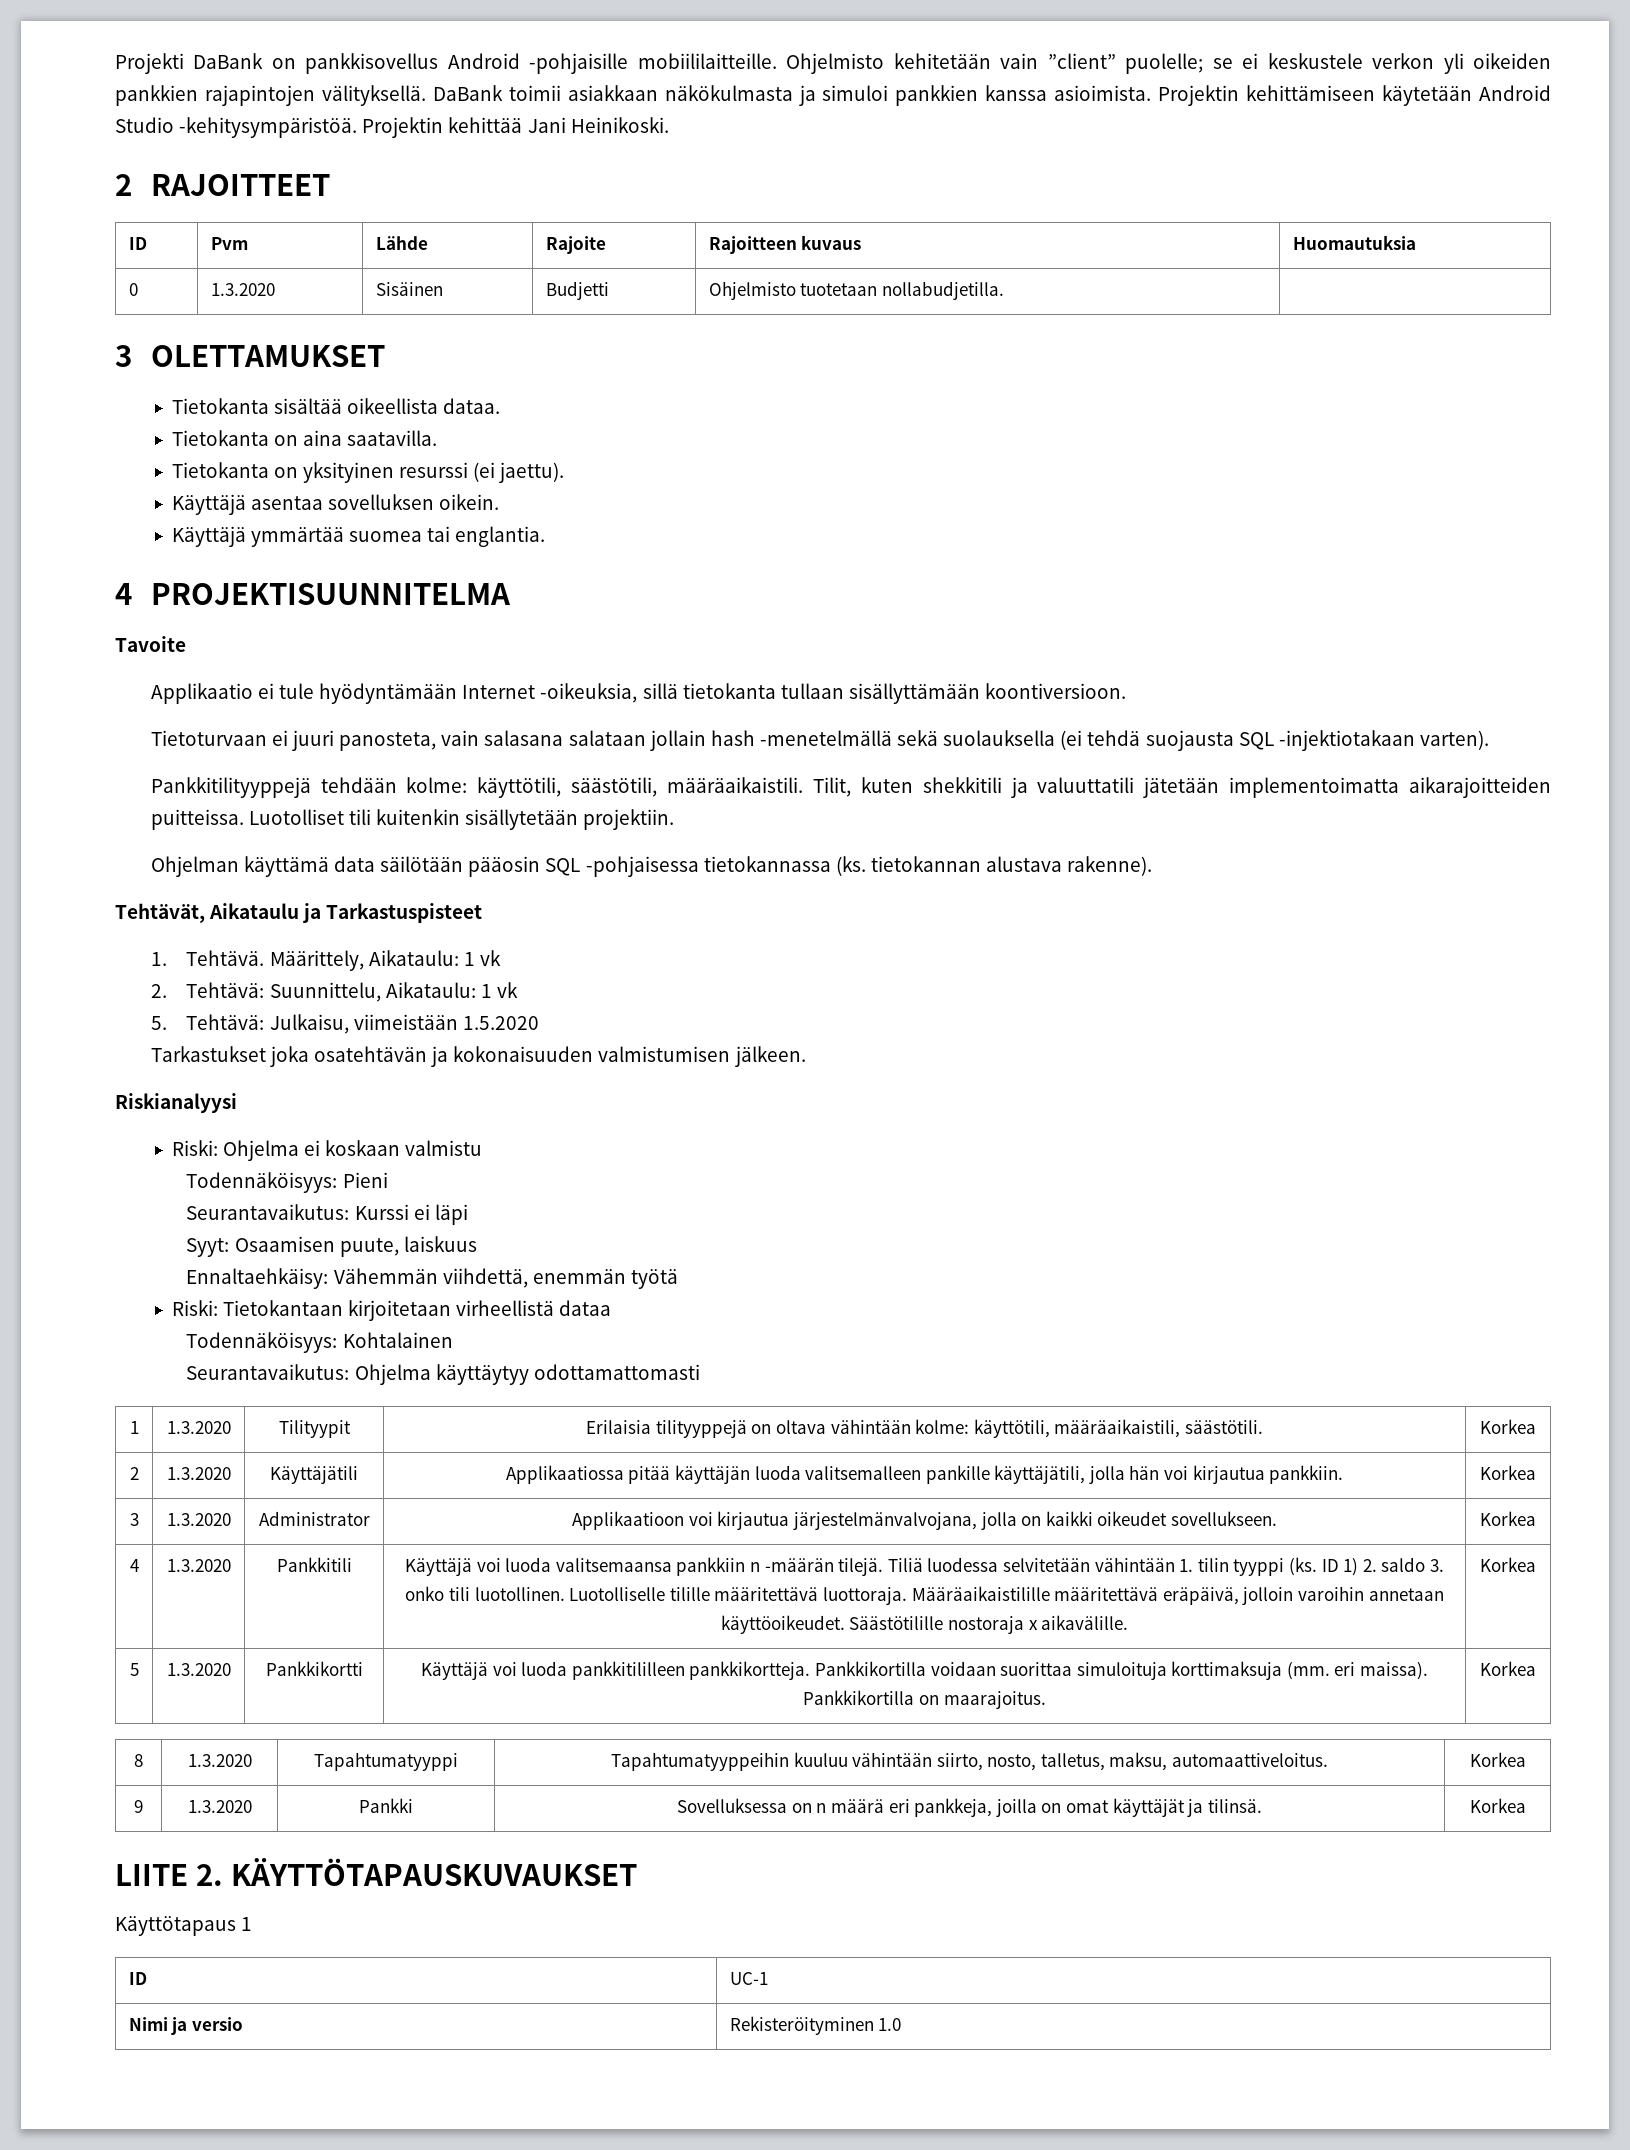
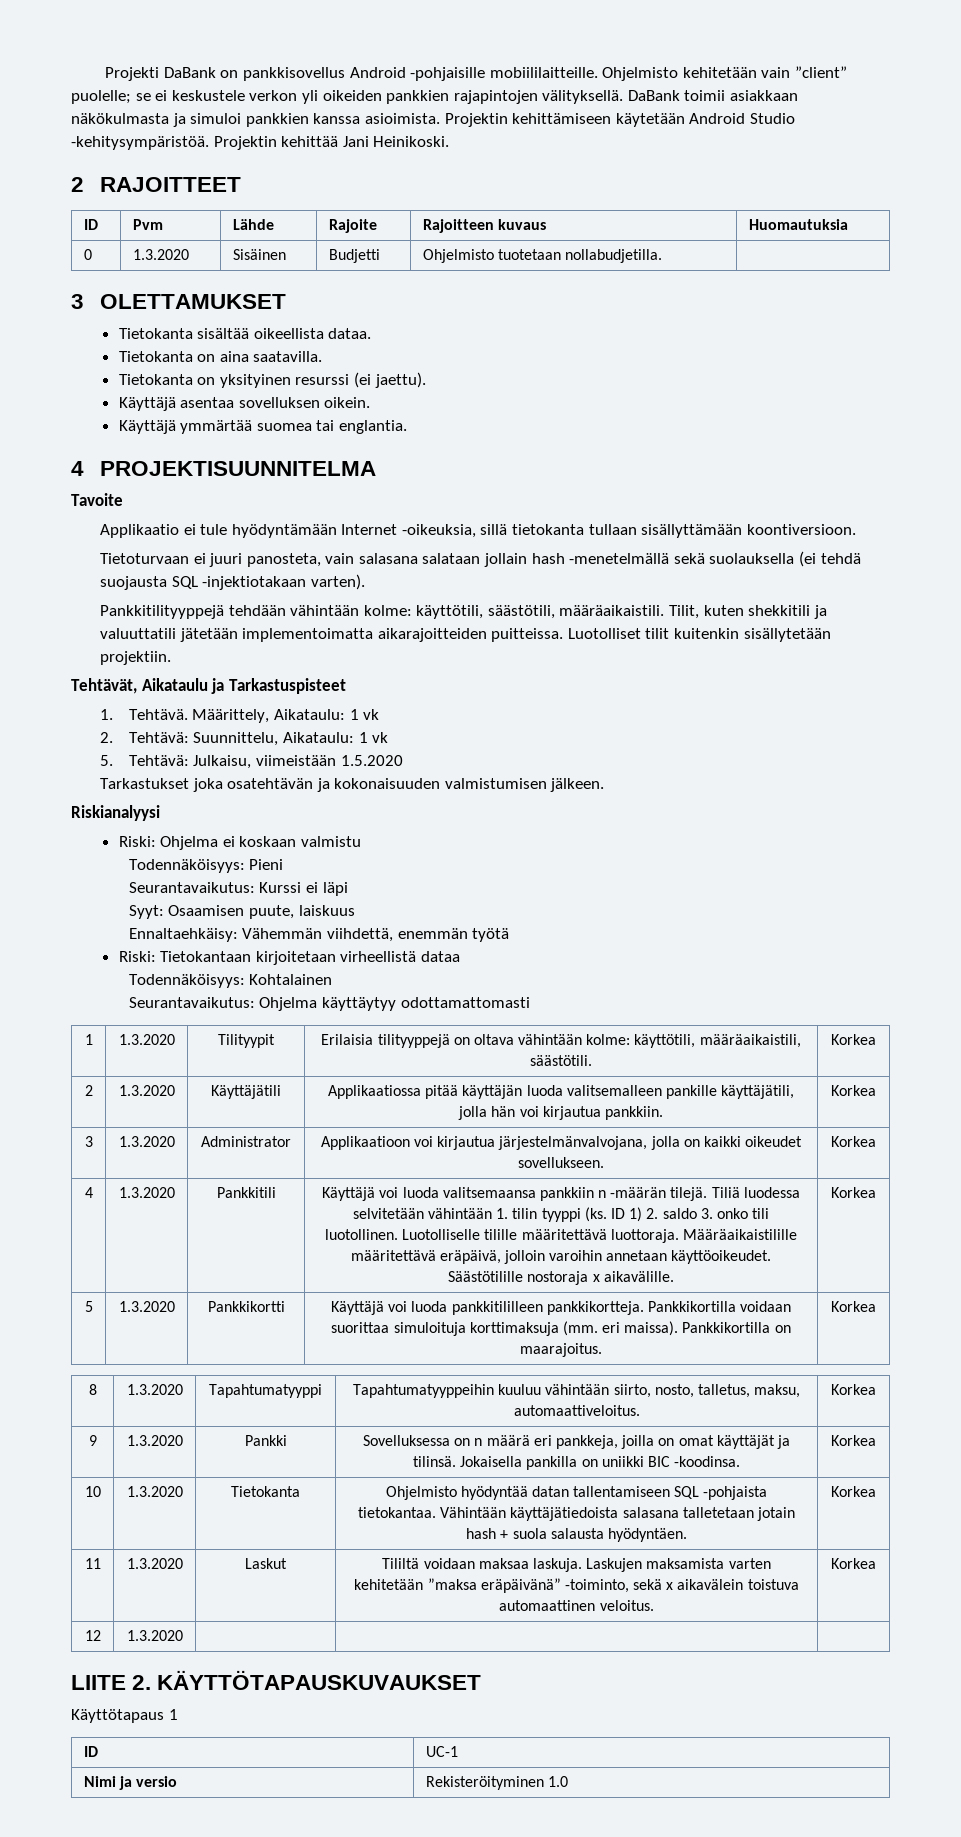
- Pankkitilityyppejä tehdään kolme: käyttötili, säästötili, määräaikaistili.
+ Pankkitilityyppejä tehdään vähintään kolme: käyttötili, säästötili, määräaikaistili.
- Luotolliset tili kuitenkin sisällytetään projektiin.
+ Luotolliset tilit kuitenkin sisällytetään projektiin.
- Ohjelman käyttämä data säilötään pääosin SQL -pohjaisessa tietokannassa (ks. tietokannan alustava rakenne).
- 9 | 1.3.2020 | Pankki | Sovelluksessa on n määrä eri pankkeja, joilla on omat käyttäjät ja tilinsä. | Korkea
+ 9 | 1.3.2020 | Pankki | Sovelluksessa on n määrä eri pankkeja, joilla on omat käyttäjät ja tilinsä. Jokaisella pankilla on uniikki BIC -koodinsa. | Korkea
+ 10 | 1.3.2020 | Tietokanta | Ohjelmisto hyödyntää datan tallentamiseen SQL -pohjaista tietokantaa. Vähintään käyttäjätiedoista salasana talletetaan jotain hash + suola salausta hyödyntäen. | Korkea
+ 11 | 1.3.2020 | Laskut | Tililtä voidaan maksaa laskuja. Laskujen maksamista varten kehitetään ”maksa eräpäivänä” -toiminto, sekä x aikavälein toistuva automaattinen veloitus. | Korkea
+ 12 | 1.3.2020 | | |

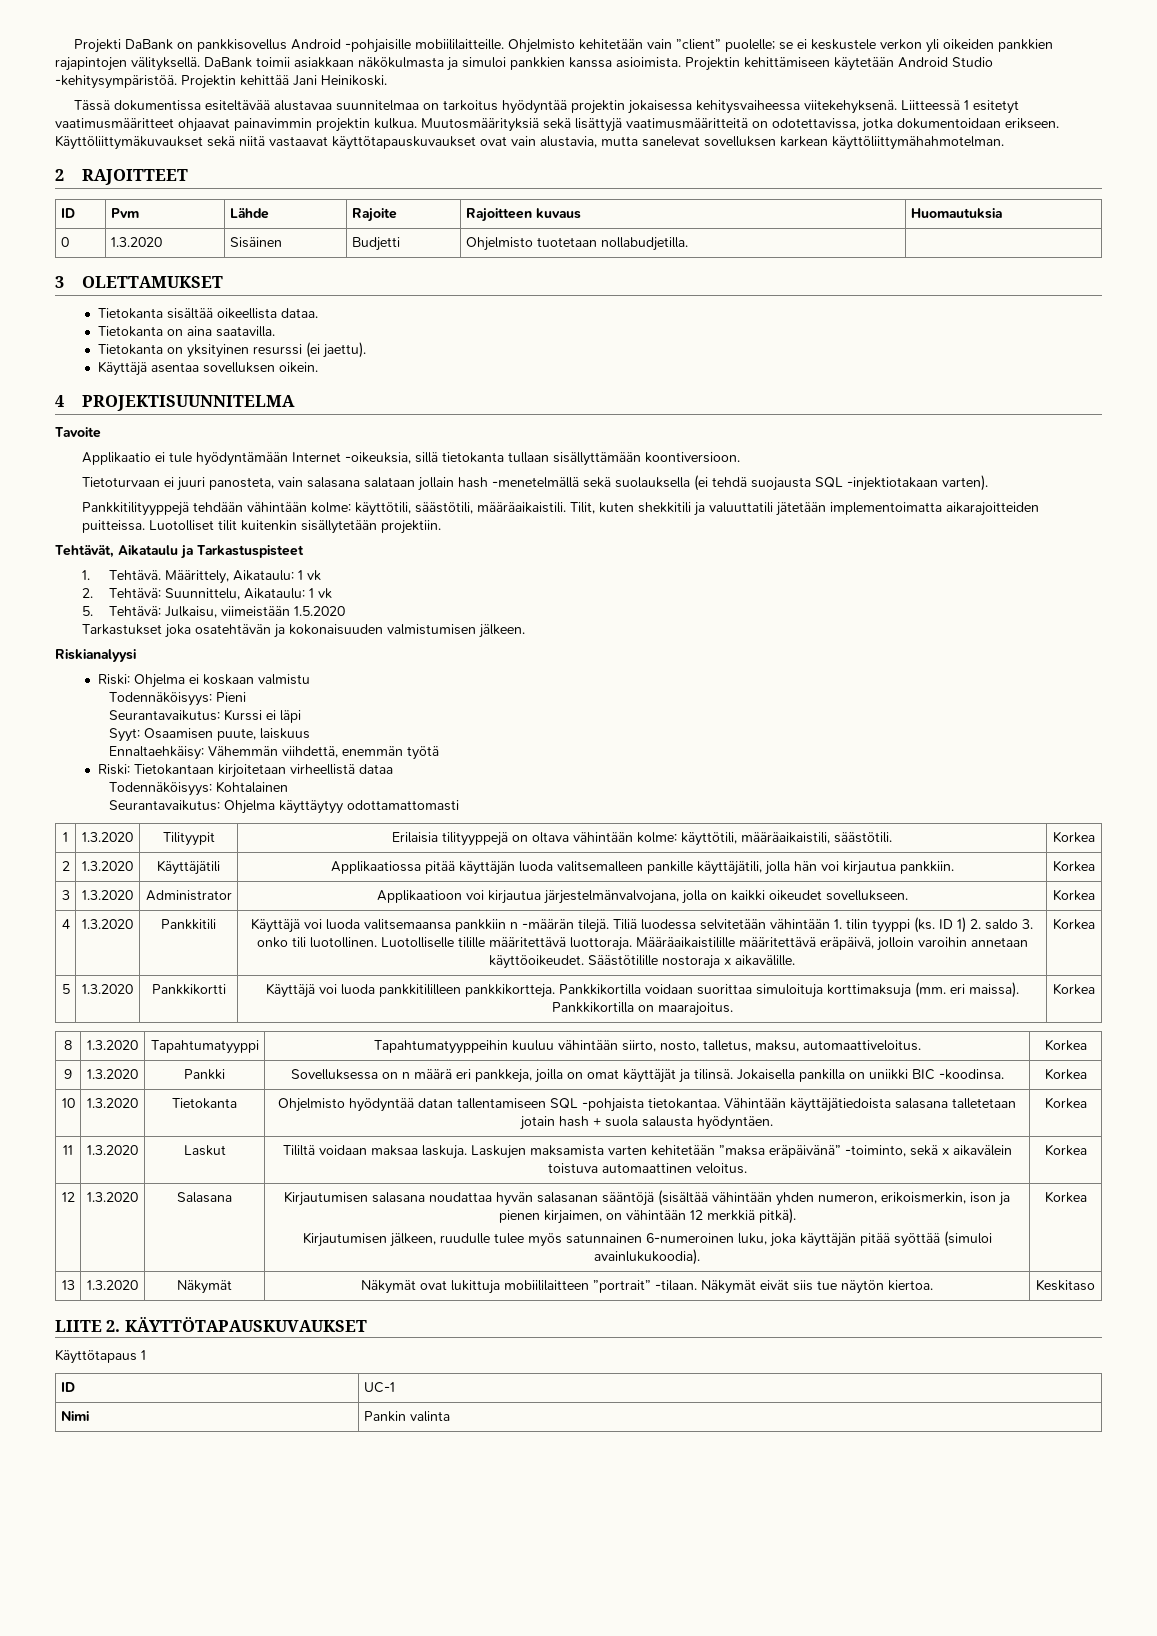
+ Tässä dokumentissa esiteltävää alustavaa suunnitelmaa on tarkoitus hyödyntää projektin jokaisessa kehitysvaiheessa viitekehyksenä. Liitteessä 1 esitetyt vaatimusmääritteet ohjaavat painavimmin projektin kulkua. Muutosmäärityksiä sekä lisättyjä vaatimusmääritteitä on odotettavissa, jotka dokumentoidaan erikseen. Käyttöliittymäkuvaukset sekä niitä vastaavat käyttötapauskuvaukset ovat vain alustavia, mutta sanelevat sovelluksen karkean käyttöliittymähahmotelman.
- Käyttäjä ymmärtää suomea tai englantia.
- 12 | 1.3.2020 | | |
+ 12 | 1.3.2020 | Salasana | Kirjautumisen salasana noudattaa hyvän salasanan sääntöjä (sisältää vähintään yhden numeron, erikoismerkin, ison ja pienen kirjaimen, on vähintään 12 merkkiä pitkä).
+ Kirjautumisen jälkeen, ruudulle tulee myös satunnainen 6-numeroinen luku, joka käyttäjän pitää syöttää (simuloi avainlukukoodia). | Korkea
+ 13 | 1.3.2020 | Näkymät | Näkymät ovat lukittuja mobiililaitteen ”portrait” -tilaan. Näkymät eivät siis tue näytön kiertoa. | Keskitaso
- Nimi ja versio | Rekisteröityminen 1.0
+ Nimi | Pankin valinta

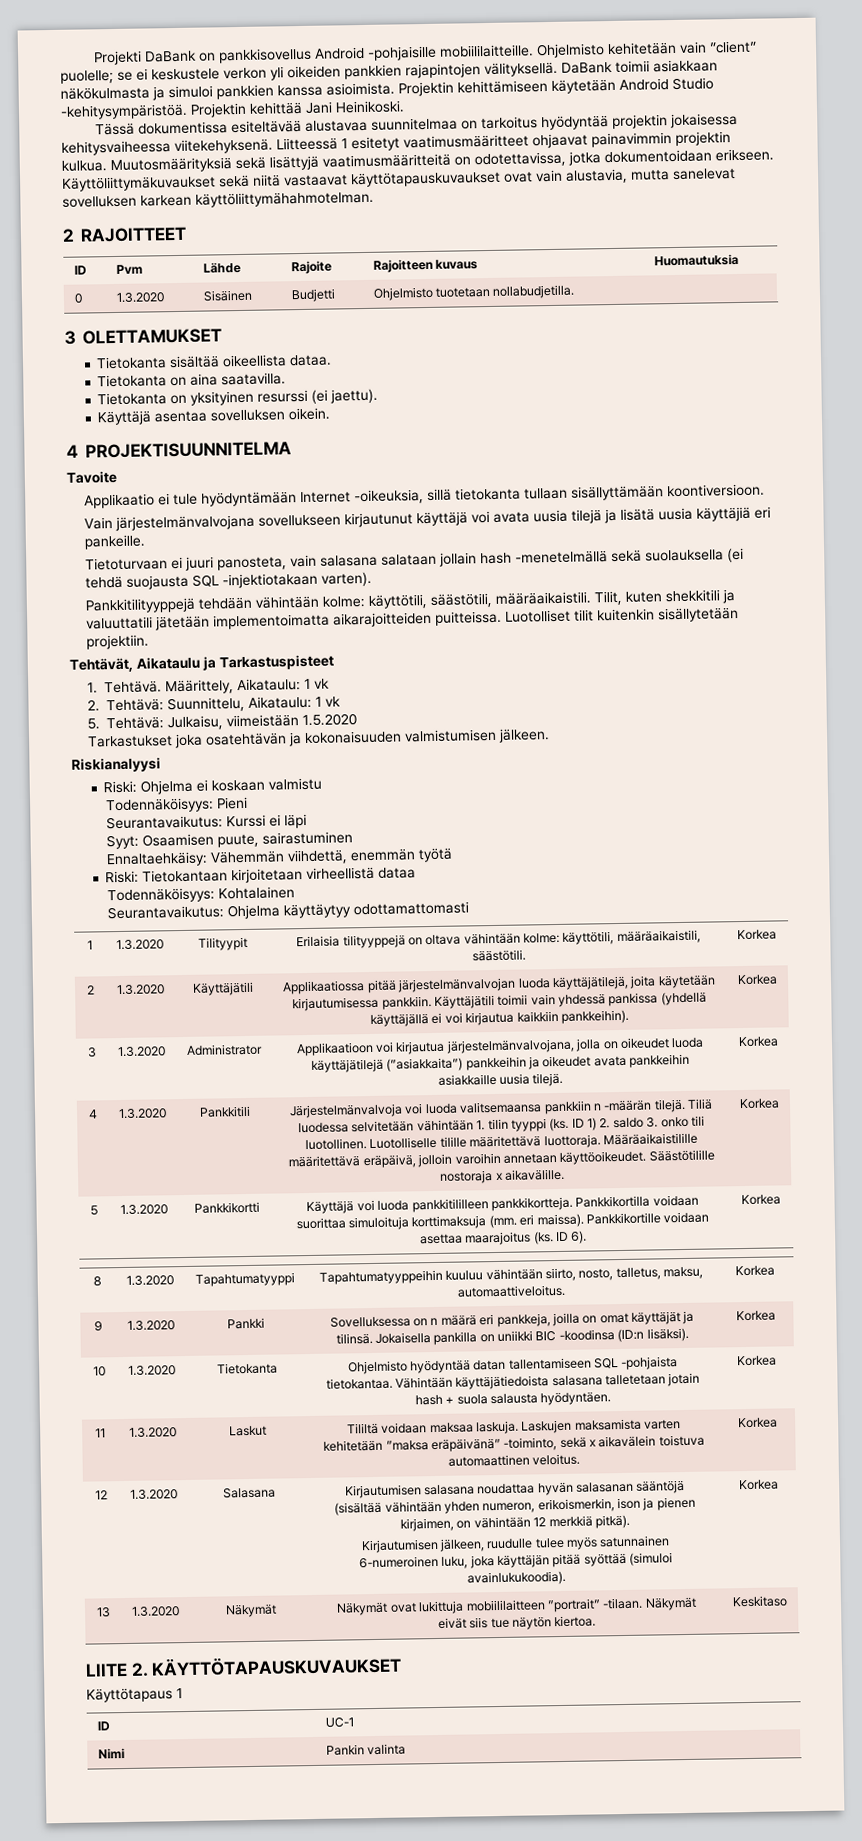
+ Vain järjestelmänvalvojana sovellukseen kirjautunut käyttäjä voi avata uusia tilejä ja lisätä uusia käyttäjiä eri pankeille.
- Syyt: Osaamisen puute, laiskuus
+ Syyt: Osaamisen puute, sairastuminen
- 2 | 1.3.2020 | Käyttäjätili | Applikaatiossa pitää käyttäjän luoda valitsemalleen pankille käyttäjätili, jolla hän voi kirjautua pankkiin. | Korkea
+ 2 | 1.3.2020 | Käyttäjätili | Applikaatiossa pitää järjestelmänvalvojan luoda käyttäjätilejä, joita käytetään kirjautumisessa pankkiin. Käyttäjätili toimii vain yhdessä pankissa (yhdellä käyttäjällä ei voi kirjautua kaikkiin pankkeihin). | Korkea
- 3 | 1.3.2020 | Administrator | Applikaatioon voi kirjautua järjestelmänvalvojana, jolla on kaikki oikeudet sovellukseen. | Korkea
+ 3 | 1.3.2020 | Administrator | Applikaatioon voi kirjautua järjestelmänvalvojana, jolla on oikeudet luoda käyttäjätilejä (”asiakkaita”) pankkeihin ja oikeudet avata pankkeihin asiakkaille uusia tilejä. | Korkea
- Käyttäjä voi luoda valitsemaansa pankkiin n -määrän tilejä.
+ Järjestelmänvalvoja voi luoda valitsemaansa pankkiin n -määrän tilejä.
- 5 | 1.3.2020 | Pankkikortti | Käyttäjä voi luoda pankkitililleen pankkikortteja. Pankkikortilla voidaan suorittaa simuloituja korttimaksuja (mm. eri maissa). Pankkikortilla on maarajoitus. | Korkea
+ 5 | 1.3.2020 | Pankkikortti | Käyttäjä voi luoda pankkitililleen pankkikortteja. Pankkikortilla voidaan suorittaa simuloituja korttimaksuja (mm. eri maissa). Pankkikortille voidaan asettaa maarajoitus (ks. ID 6). | Korkea
- 9 | 1.3.2020 | Pankki | Sovelluksessa on n määrä eri pankkeja, joilla on omat käyttäjät ja tilinsä. Jokaisella pankilla on uniikki BIC -koodinsa. | Korkea
+ 9 | 1.3.2020 | Pankki | Sovelluksessa on n määrä eri pankkeja, joilla on omat käyttäjät ja tilinsä. Jokaisella pankilla on uniikki BIC -koodinsa (ID:n lisäksi). | Korkea

